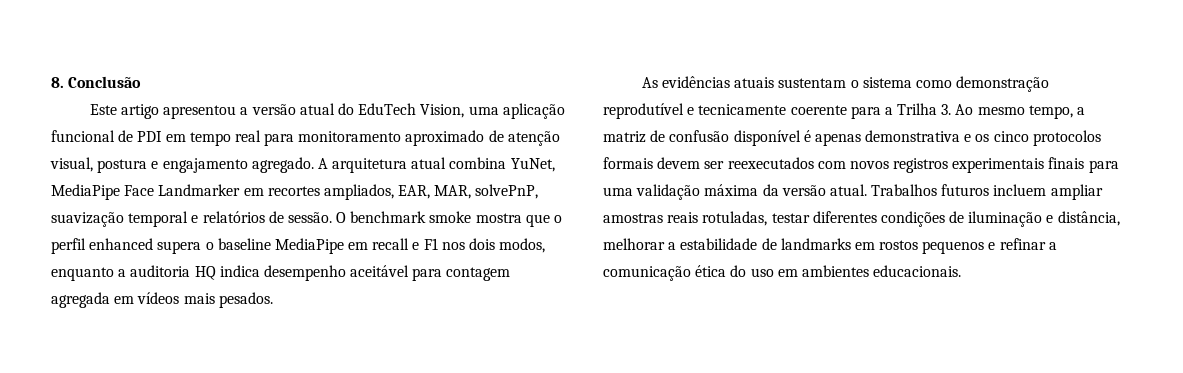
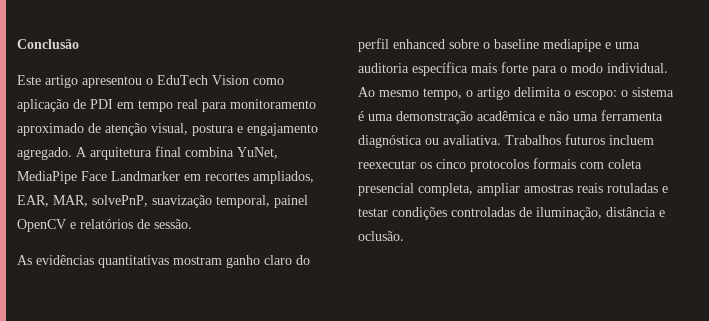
- 8. Conclusão
+ Conclusão
- Este artigo apresentou a versão atual do EduTech Vision, uma aplicação funcional de PDI em tempo real para monitoramento aproximado de atenção visual, postura e engajamento agregado.
+ Este artigo apresentou o EduTech Vision como aplicação de PDI em tempo real para monitoramento aproximado de atenção visual, postura e engajamento agregado.
- A arquitetura atual combina YuNet, MediaPipe Face Landmarker em recortes ampliados, EAR, MAR, solvePnP, suavização temporal e relatórios de sessão. O benchmark smoke mostra que o perfil enhanced supera o baseline MediaPipe em recall e F1 nos dois modos, enquanto a auditoria HQ indica desempenho aceitável para contagem agregada em vídeos mais pesados.
- As evidências atuais sustentam o sistema como demonstração reprodutível e tecnicamente coerente para a Trilha 3. Ao mesmo tempo, a matriz de confusão disponível é apenas demonstrativa e os cinco protocolos formais devem ser reexecutados com novos registros experimentais finais para uma validação máxima da versão atual. Trabalhos futuros incluem ampliar amostras reais rotuladas, testar diferentes condições de iluminação e distância, melhorar a estabilidade de landmarks em rostos pequenos e refinar a comunicação ética do uso em ambientes educacionais.
+ A arquitetura final combina YuNet, MediaPipe Face Landmarker em recortes ampliados, EAR, MAR, solvePnP, suavização temporal, painel OpenCV e relatórios de sessão.
+ As evidências quantitativas mostram ganho claro do perfil enhanced sobre o baseline mediapipe e uma auditoria específica mais forte para o modo individual. Ao mesmo tempo, o artigo delimita o escopo: o sistema é uma demonstração acadêmica e não uma ferramenta diagnóstica ou avaliativa. Trabalhos futuros incluem reexecutar os cinco protocolos formais com coleta presencial completa, ampliar amostras reais rotuladas e testar condições controladas de iluminação, distância e oclusão.

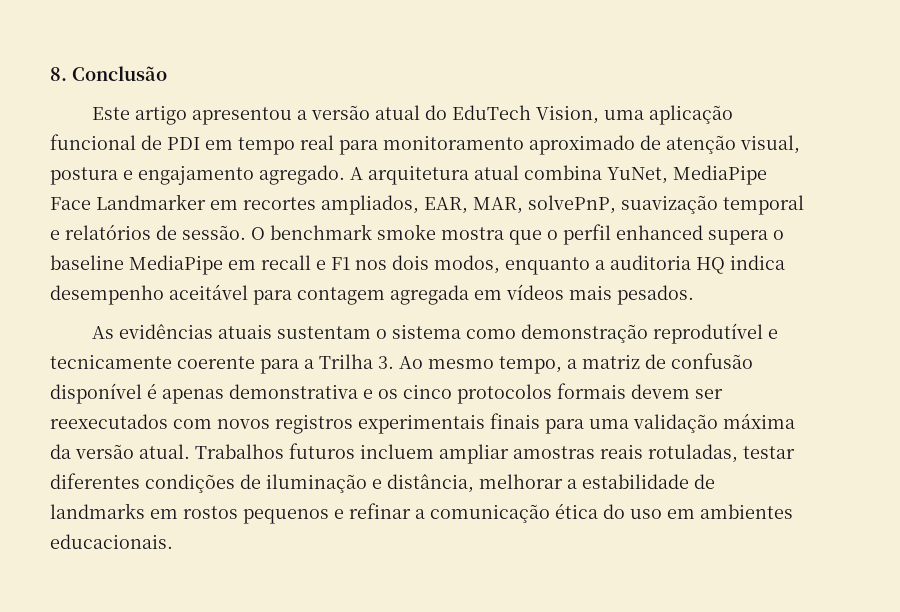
- Conclusão
+ 8. Conclusão
- Este artigo apresentou o EduTech Vision como aplicação de PDI em tempo real para monitoramento aproximado de atenção visual, postura e engajamento agregado.
+ Este artigo apresentou a versão atual do EduTech Vision, uma aplicação funcional de PDI em tempo real para monitoramento aproximado de atenção visual, postura e engajamento agregado.
- A arquitetura final combina YuNet, MediaPipe Face Landmarker em recortes ampliados, EAR, MAR, solvePnP, suavização temporal, painel OpenCV e relatórios de sessão.
- As evidências quantitativas mostram ganho claro do perfil enhanced sobre o baseline mediapipe e uma auditoria específica mais forte para o modo individual. Ao mesmo tempo, o artigo delimita o escopo: o sistema é uma demonstração acadêmica e não uma ferramenta diagnóstica ou avaliativa. Trabalhos futuros incluem reexecutar os cinco protocolos formais com coleta presencial completa, ampliar amostras reais rotuladas e testar condições controladas de iluminação, distância e oclusão.
+ A arquitetura atual combina YuNet, MediaPipe Face Landmarker em recortes ampliados, EAR, MAR, solvePnP, suavização temporal e relatórios de sessão. O benchmark smoke mostra que o perfil enhanced supera o baseline MediaPipe em recall e F1 nos dois modos, enquanto a auditoria HQ indica desempenho aceitável para contagem agregada em vídeos mais pesados.
+ As evidências atuais sustentam o sistema como demonstração reprodutível e tecnicamente coerente para a Trilha 3. Ao mesmo tempo, a matriz de confusão disponível é apenas demonstrativa e os cinco protocolos formais devem ser reexecutados com novos registros experimentais finais para uma validação máxima da versão atual. Trabalhos futuros incluem ampliar amostras reais rotuladas, testar diferentes condições de iluminação e distância, melhorar a estabilidade de landmarks em rostos pequenos e refinar a comunicação ética do uso em ambientes educacionais.

